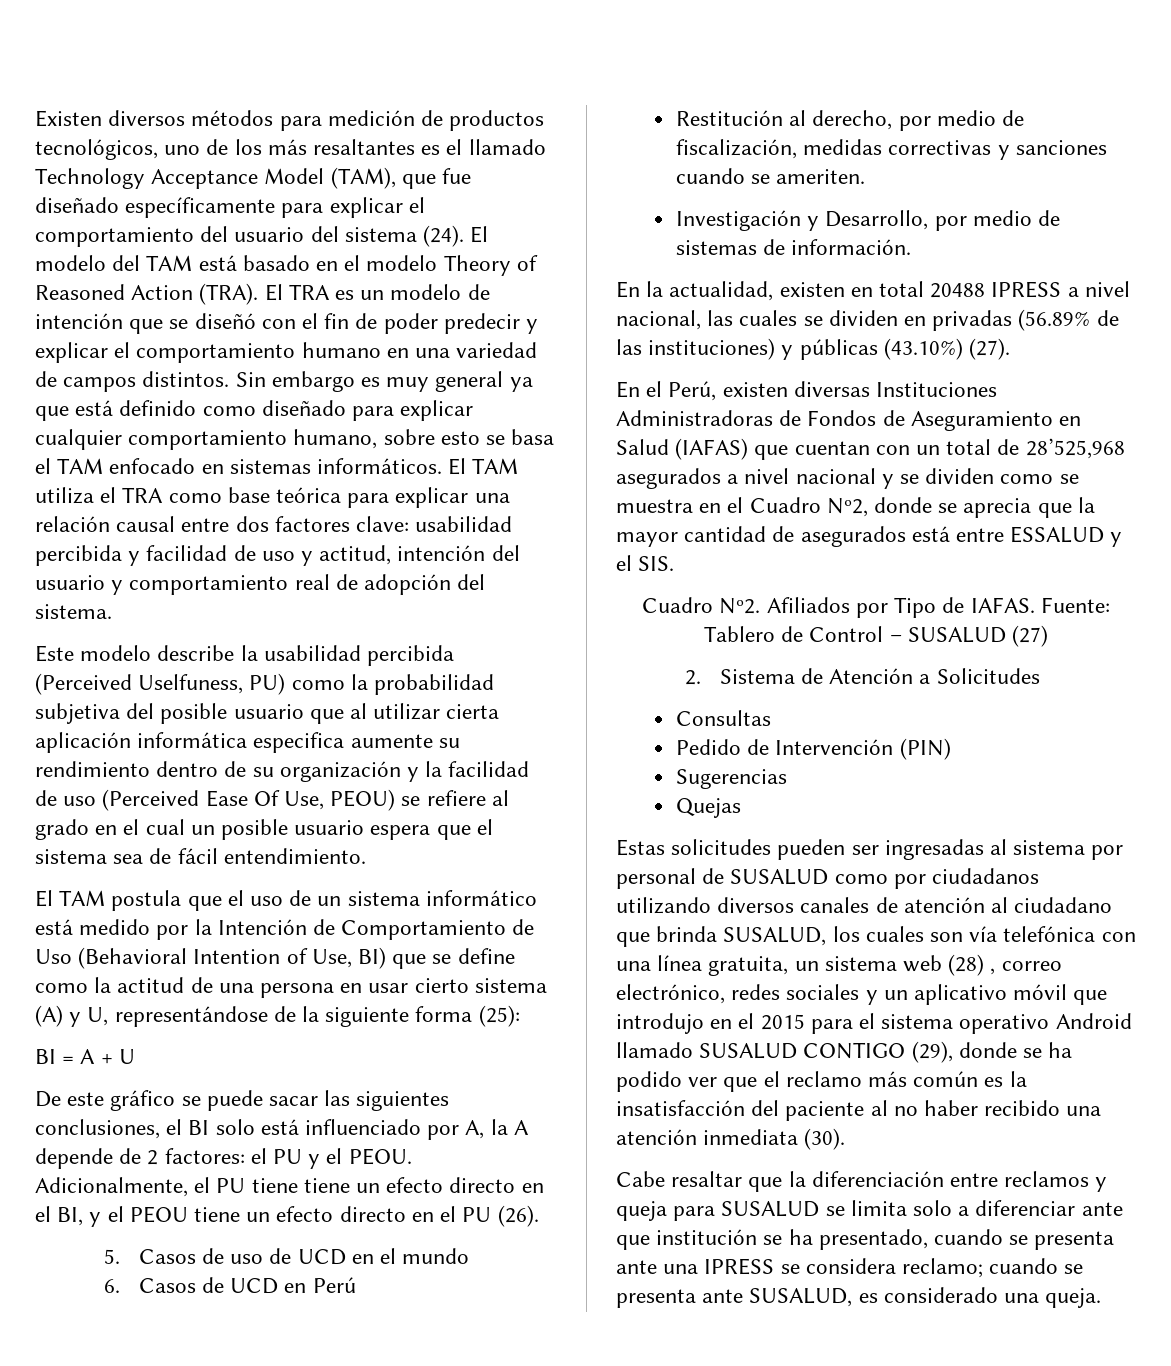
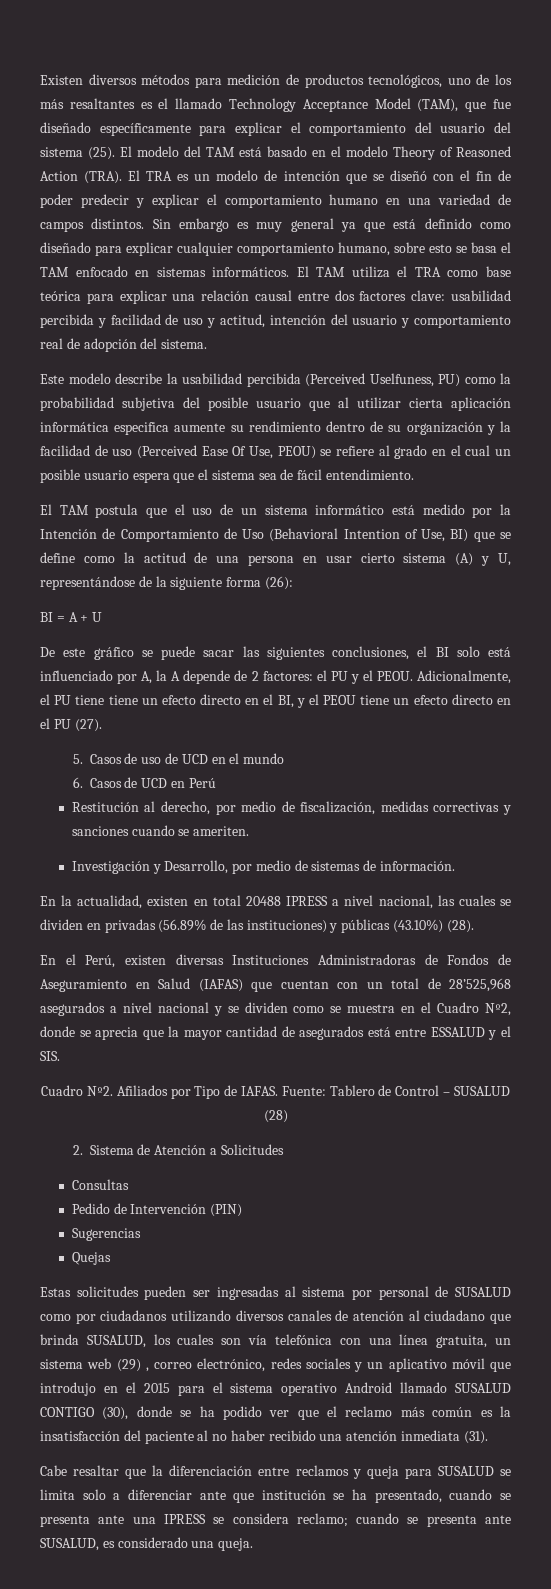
- Existen diversos métodos para medición de productos tecnológicos, uno de los más resaltantes es el llamado Technology Acceptance Model (TAM), que fue diseñado específicamente para explicar el comportamiento del usuario del sistema (24).
+ Existen diversos métodos para medición de productos tecnológicos, uno de los más resaltantes es el llamado Technology Acceptance Model (TAM), que fue diseñado específicamente para explicar el comportamiento del usuario del sistema (25).
- El TAM postula que el uso de un sistema informático está medido por la Intención de Comportamiento de Uso (Behavioral Intention of Use, BI) que se define como la actitud de una persona en usar cierto sistema (A) y U, representándose de la siguiente forma (25):
+ El TAM postula que el uso de un sistema informático está medido por la Intención de Comportamiento de Uso (Behavioral Intention of Use, BI) que se define como la actitud de una persona en usar cierto sistema (A) y U, representándose de la siguiente forma (26):
- Adicionalmente, el PU tiene tiene un efecto directo en el BI, y el PEOU tiene un efecto directo en el PU (26).
+ Adicionalmente, el PU tiene tiene un efecto directo en el BI, y el PEOU tiene un efecto directo en el PU (27).
- En la actualidad, existen en total 20488 IPRESS a nivel nacional, las cuales se dividen en privadas (56.89% de las instituciones) y públicas (43.10%) (27).
+ En la actualidad, existen en total 20488 IPRESS a nivel nacional, las cuales se dividen en privadas (56.89% de las instituciones) y públicas (43.10%) (28).
- Fuente: Tablero de Control – SUSALUD (27)
+ Fuente: Tablero de Control – SUSALUD (28)
- Estas solicitudes pueden ser ingresadas al sistema por personal de SUSALUD como por ciudadanos utilizando diversos canales de atención al ciudadano que brinda SUSALUD, los cuales son vía telefónica con una línea gratuita, un sistema web (28) , correo electrónico, redes sociales y un aplicativo móvil que introdujo en el 2015 para el sistema operativo Android llamado SUSALUD CONTIGO (29), donde se ha podido ver que el reclamo más común es la insatisfacción del paciente al no haber recibido una atención inmediata (30).
+ Estas solicitudes pueden ser ingresadas al sistema por personal de SUSALUD como por ciudadanos utilizando diversos canales de atención al ciudadano que brinda SUSALUD, los cuales son vía telefónica con una línea gratuita, un sistema web (29) , correo electrónico, redes sociales y un aplicativo móvil que introdujo en el 2015 para el sistema operativo Android llamado SUSALUD CONTIGO (30), donde se ha podido ver que el reclamo más común es la insatisfacción del paciente al no haber recibido una atención inmediata (31).

